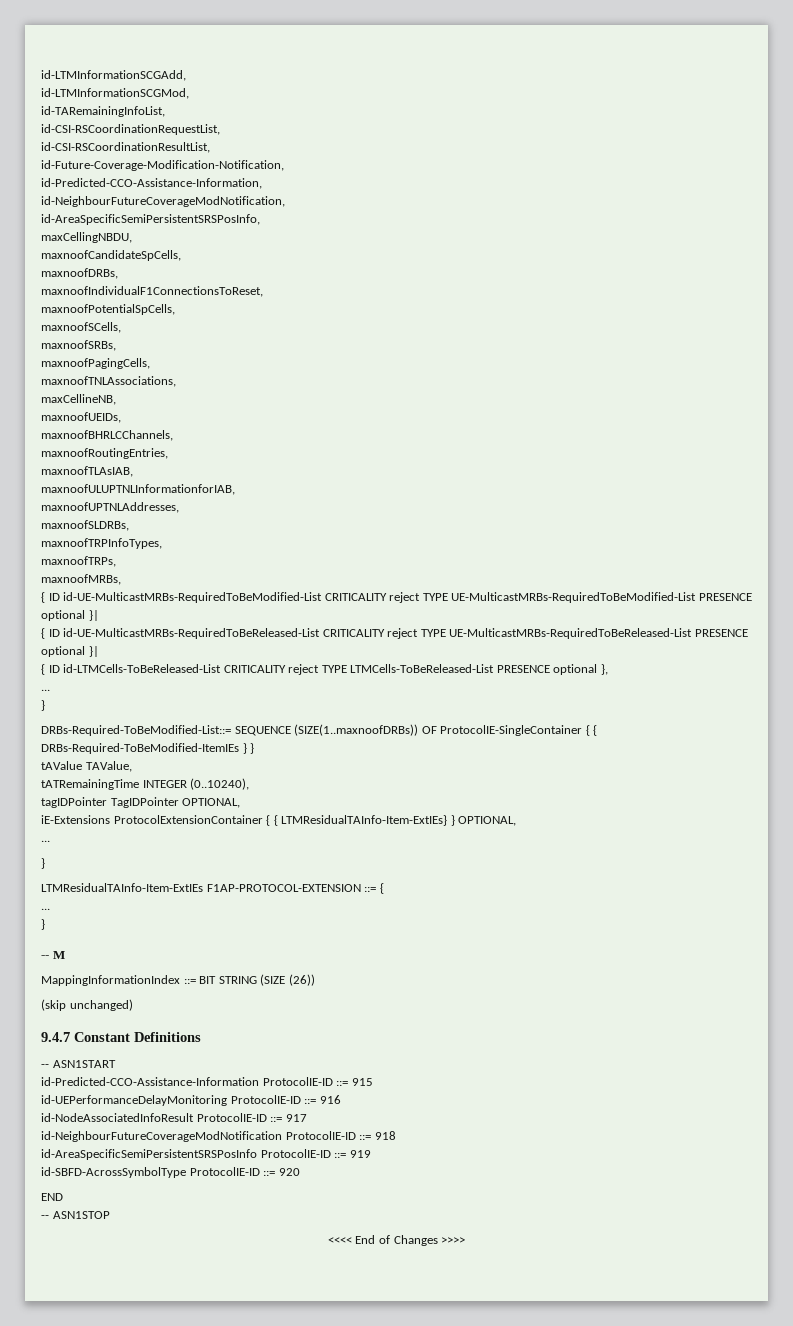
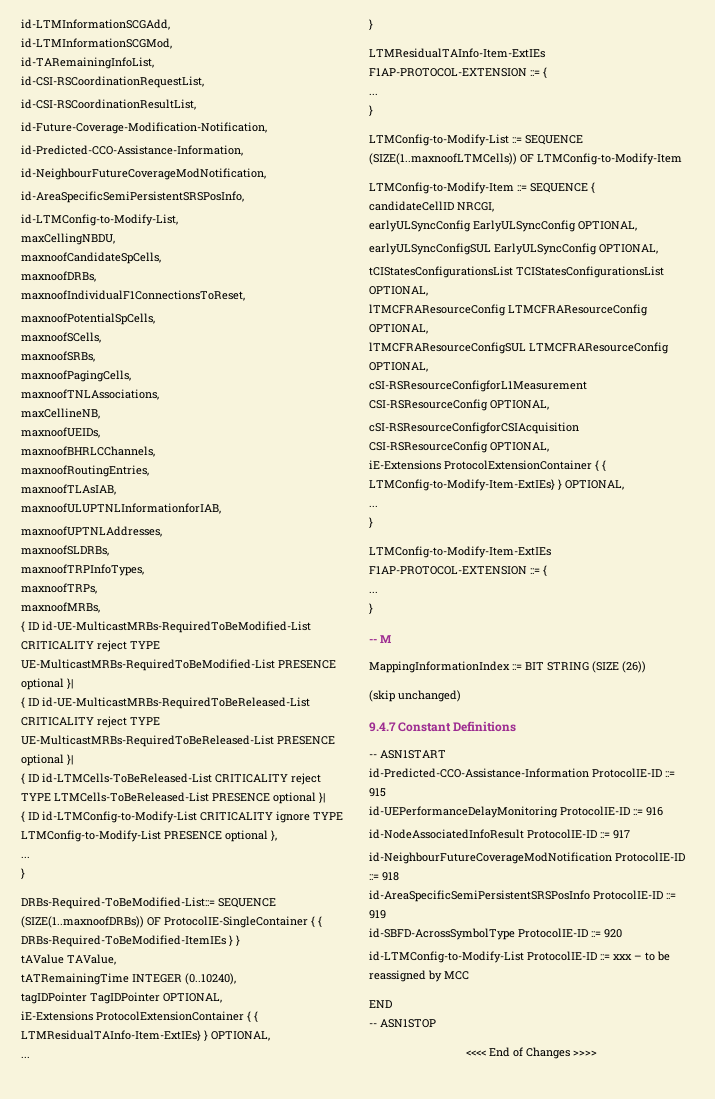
+ id-LTMConfig-to-Modify-List,
- { ID id-LTMCells-ToBeReleased-List CRITICALITY reject TYPE LTMCells-ToBeReleased-List PRESENCE optional },
+ { ID id-LTMCells-ToBeReleased-List CRITICALITY reject TYPE LTMCells-ToBeReleased-List PRESENCE optional }|
+ { ID id-LTMConfig-to-Modify-List CRITICALITY ignore TYPE LTMConfig-to-Modify-List PRESENCE optional },
+ LTMConfig-to-Modify-List ::= SEQUENCE (SIZE(1..maxnoofLTMCells)) OF LTMConfig-to-Modify-Item
+ LTMConfig-to-Modify-Item ::= SEQUENCE {
+ candidateCellID NRCGI,
+ earlyULSyncConfig EarlyULSyncConfig OPTIONAL,
+ earlyULSyncConfigSUL EarlyULSyncConfig OPTIONAL,
+ tCIStatesConfigurationsList TCIStatesConfigurationsList OPTIONAL,
+ lTMCFRAResourceConfig LTMCFRAResourceConfig OPTIONAL,
+ lTMCFRAResourceConfigSUL LTMCFRAResourceConfig OPTIONAL,
+ cSI-RSResourceConfigforL1Measurement CSI-RSResourceConfig OPTIONAL,
+ cSI-RSResourceConfigforCSIAcquisition CSI-RSResourceConfig OPTIONAL,
+ iE-Extensions ProtocolExtensionContainer { { LTMConfig-to-Modify-Item-ExtIEs} } OPTIONAL,
+ ...
+ }
+ LTMConfig-to-Modify-Item-ExtIEs F1AP-PROTOCOL-EXTENSION ::= {
+ ...
+ }
+ id-LTMConfig-to-Modify-List ProtocolIE-ID ::= xxx – to be reassigned by MCC

